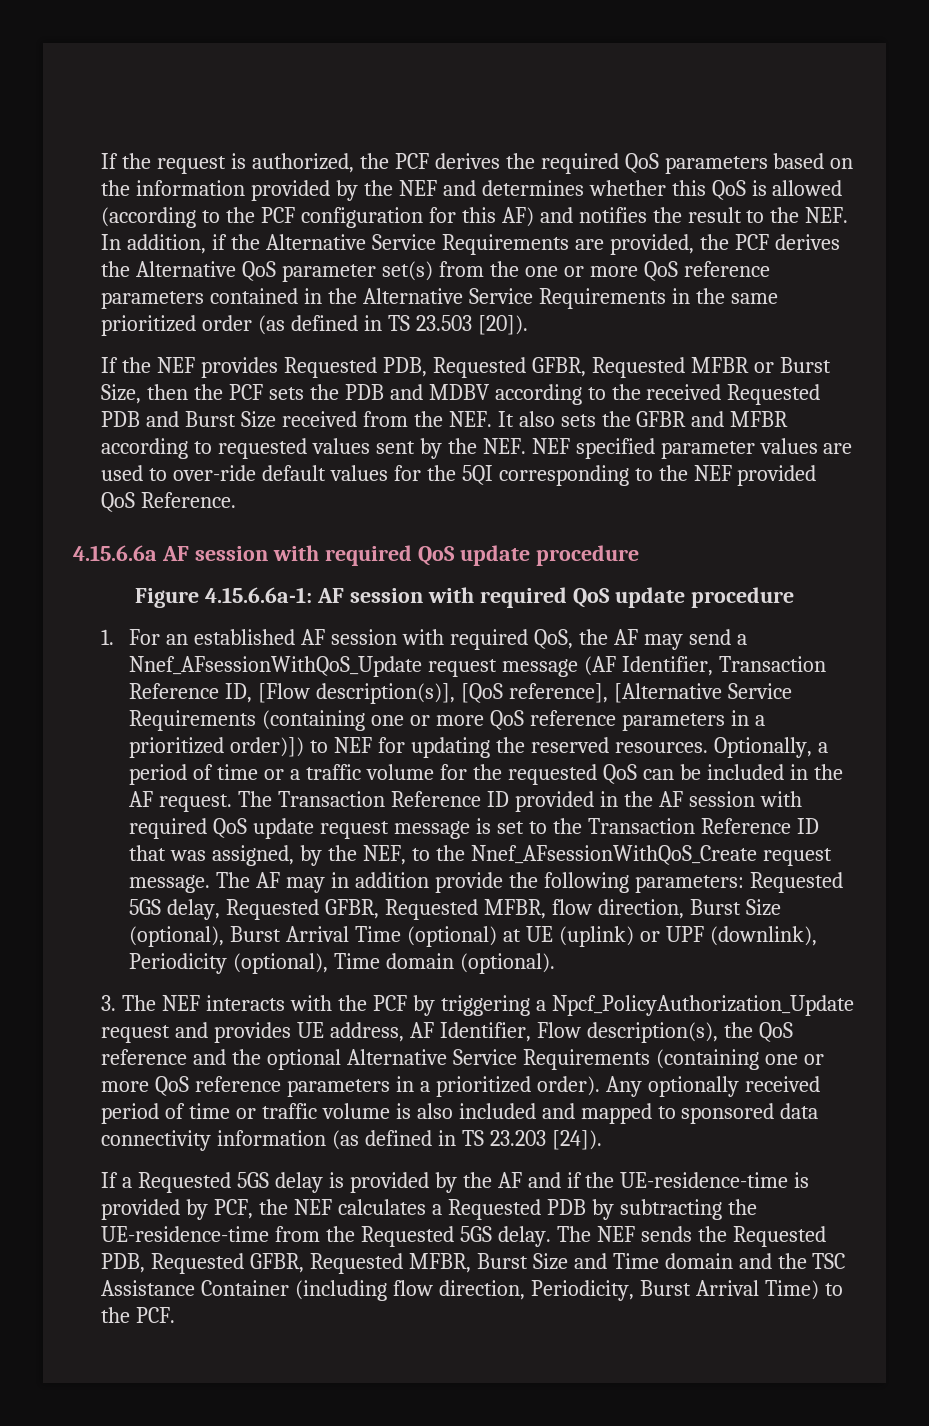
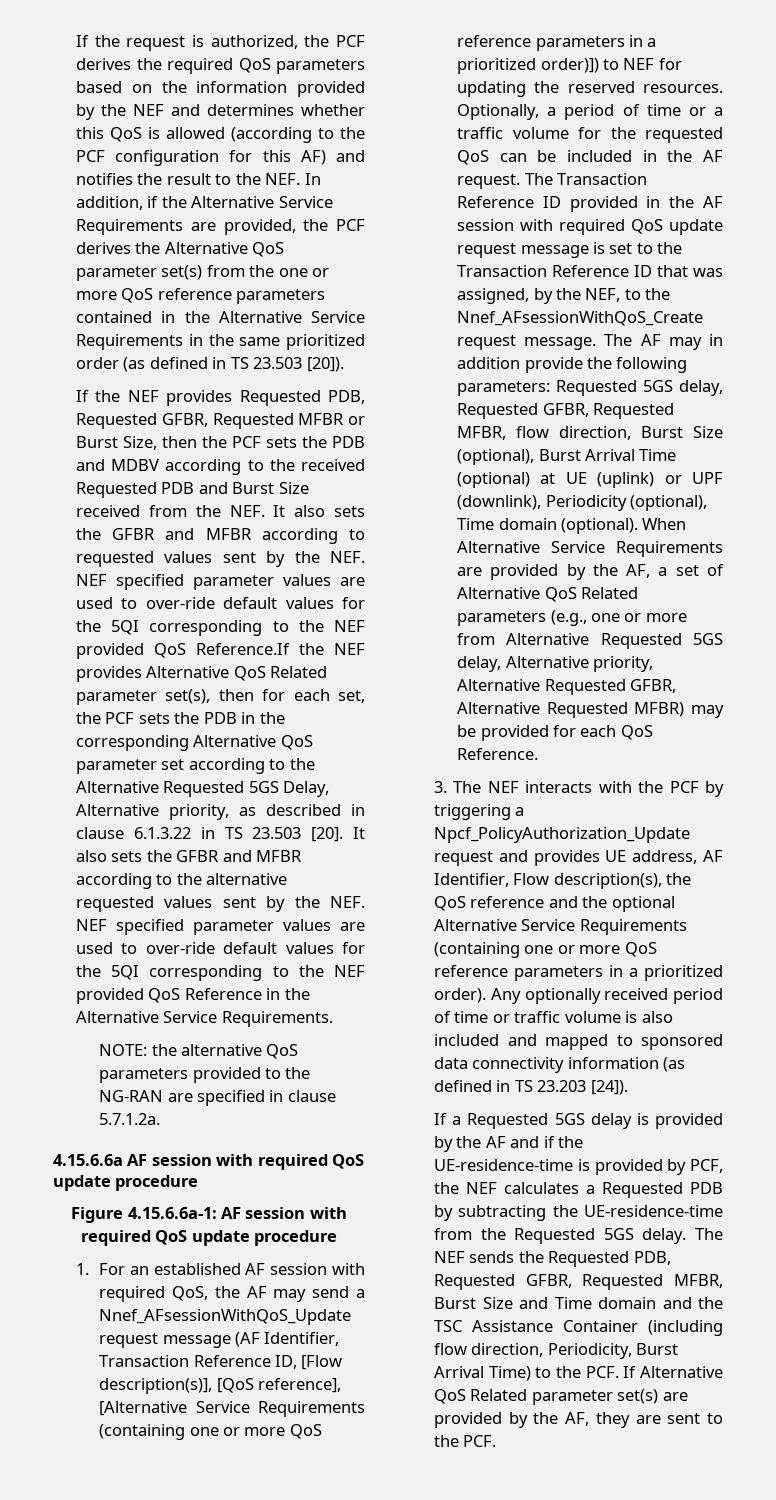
- If the NEF provides Requested PDB, Requested GFBR, Requested MFBR or Burst Size, then the PCF sets the PDB and MDBV according to the received Requested PDB and Burst Size received from the NEF. It also sets the GFBR and MFBR according to requested values sent by the NEF. NEF specified parameter values are used to over-ride default values for the 5QI corresponding to the NEF provided QoS Reference.
+ If the NEF provides Requested PDB, Requested GFBR, Requested MFBR or Burst Size, then the PCF sets the PDB and MDBV according to the received Requested PDB and Burst Size received from the NEF. It also sets the GFBR and MFBR according to requested values sent by the NEF. NEF specified parameter values are used to over-ride default values for the 5QI corresponding to the NEF provided QoS Reference.If the NEF provides Alternative QoS Related parameter set(s), then for each set, the PCF sets the PDB in the corresponding Alternative QoS parameter set according to the Alternative Requested 5GS Delay, Alternative priority, as described in clause 6.1.3.22 in TS 23.503 [20]. It also sets the GFBR and MFBR according to the alternative requested values sent by the NEF. NEF specified parameter values are used to over-ride default values for the 5QI corresponding to the NEF provided QoS Reference in the Alternative Service Requirements.
+ NOTE: the alternative QoS parameters provided to the NG-RAN are specified in clause 5.7.1.2a.
+ When Alternative Service Requirements are provided by the AF, a set of Alternative QoS Related parameters (e.g., one or more from Alternative Requested 5GS delay, Alternative priority, Alternative Requested GFBR, Alternative Requested MFBR) may be provided for each QoS Reference.
- The NEF sends the Requested PDB, Requested GFBR, Requested MFBR, Burst Size and Time domain and the TSC Assistance Container (including flow direction, Periodicity, Burst Arrival Time) to the PCF.
+ The NEF sends the Requested PDB, Requested GFBR, Requested MFBR, Burst Size and Time domain and the TSC Assistance Container (including flow direction, Periodicity, Burst Arrival Time) to the PCF. If Alternative QoS Related parameter set(s) are provided by the AF, they are sent to the PCF.

